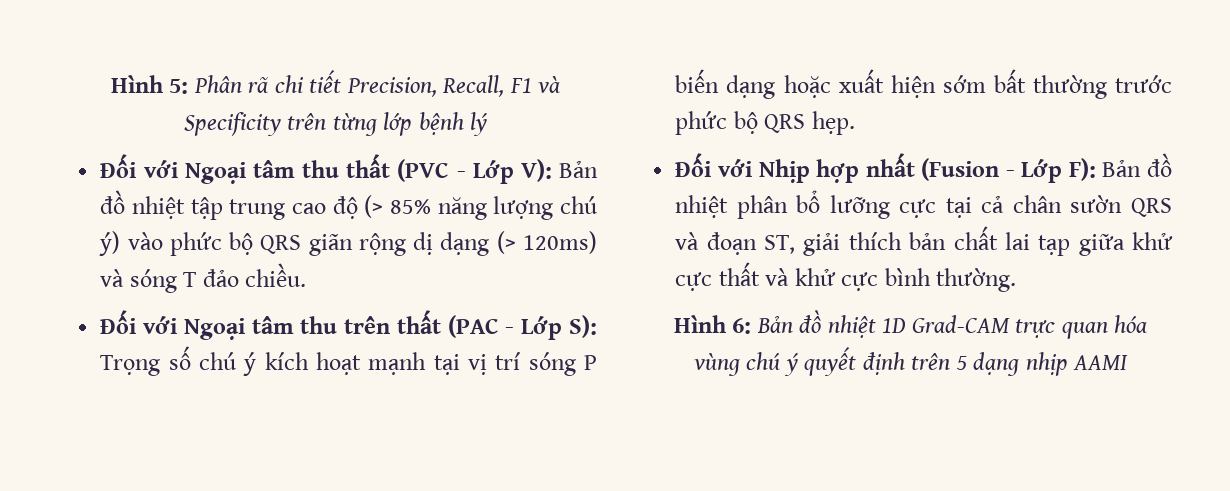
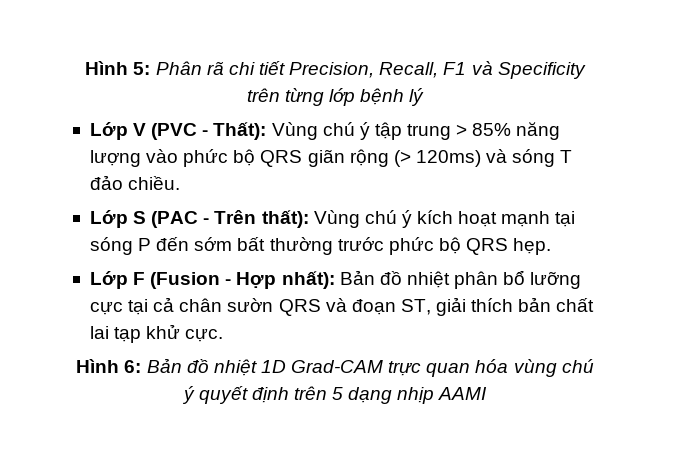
- Đối với Ngoại tâm thu thất (PVC - Lớp V): Bản đồ nhiệt tập trung cao độ (> 85% năng lượng chú ý) vào phức bộ QRS giãn rộng dị dạng (> 120ms) và sóng T đảo chiều.
+ Lớp V (PVC - Thất): Vùng chú ý tập trung > 85% năng lượng vào phức bộ QRS giãn rộng (> 120ms) và sóng T đảo chiều.
- Đối với Ngoại tâm thu trên thất (PAC - Lớp S): Trọng số chú ý kích hoạt mạnh tại vị trí sóng P biến dạng hoặc xuất hiện sớm bất thường trước phức bộ QRS hẹp.
+ Lớp S (PAC - Trên thất): Vùng chú ý kích hoạt mạnh tại sóng P đến sớm bất thường trước phức bộ QRS hẹp.
- Đối với Nhịp hợp nhất (Fusion - Lớp F): Bản đồ nhiệt phân bổ lưỡng cực tại cả chân sườn QRS và đoạn ST, giải thích bản chất lai tạp giữa khử cực thất và khử cực bình thường.
+ Lớp F (Fusion - Hợp nhất): Bản đồ nhiệt phân bổ lưỡng cực tại cả chân sườn QRS và đoạn ST, giải thích bản chất lai tạp khử cực.

